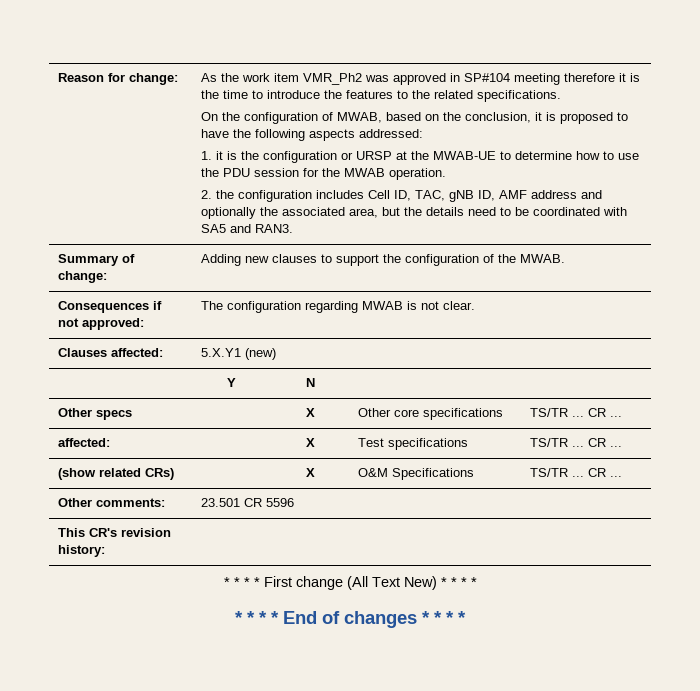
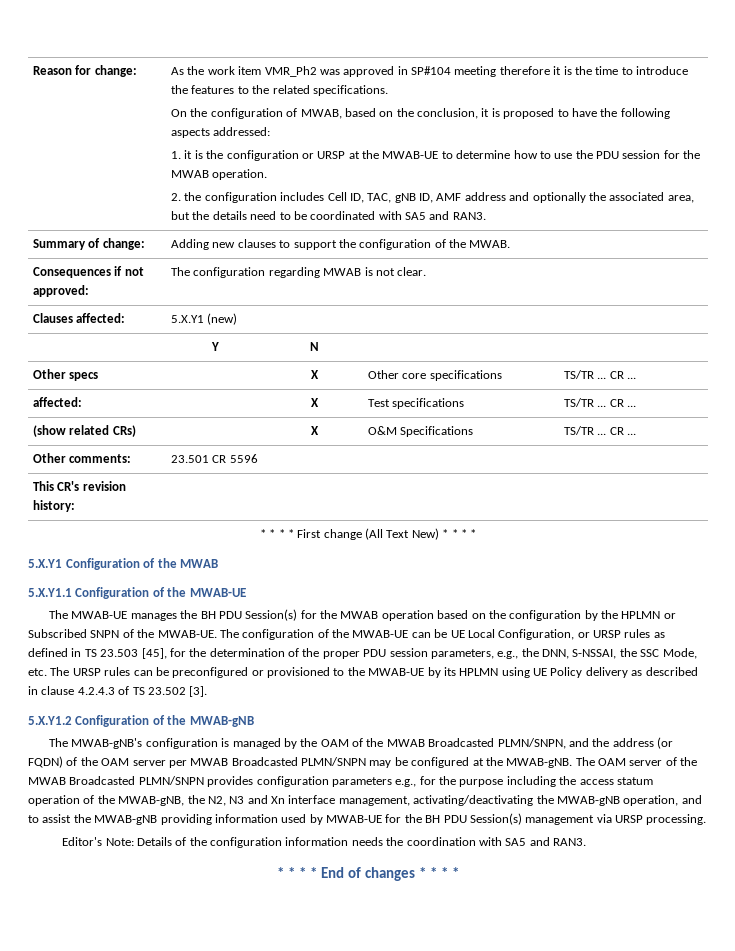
+ 5.X.Y1 Configuration of the MWAB
+ 5.X.Y1.1 Configuration of the MWAB-UE
+ The MWAB-UE manages the BH PDU Session(s) for the MWAB operation based on the configuration by the HPLMN or Subscribed SNPN of the MWAB-UE. The configuration of the MWAB-UE can be UE Local Configuration, or URSP rules as defined in TS 23.503 [45], for the determination of the proper PDU session parameters, e.g., the DNN, S-NSSAI, the SSC Mode, etc. The URSP rules can be preconfigured or provisioned to the MWAB-UE by its HPLMN using UE Policy delivery as described in clause 4.2.4.3 of TS 23.502 [3].
+ 5.X.Y1.2 Configuration of the MWAB-gNB
+ The MWAB-gNB's configuration is managed by the OAM of the MWAB Broadcasted PLMN/SNPN, and the address (or FQDN) of the OAM server per MWAB Broadcasted PLMN/SNPN may be configured at the MWAB-gNB. The OAM server of the MWAB Broadcasted PLMN/SNPN provides configuration parameters e.g., for the purpose including the access statum operation of the MWAB-gNB, the N2, N3 and Xn interface management, activating/deactivating the MWAB-gNB operation, and to assist the MWAB-gNB providing information used by MWAB-UE for the BH PDU Session(s) management via URSP processing.
+ Editor's Note: Details of the configuration information needs the coordination with SA5 and RAN3.

